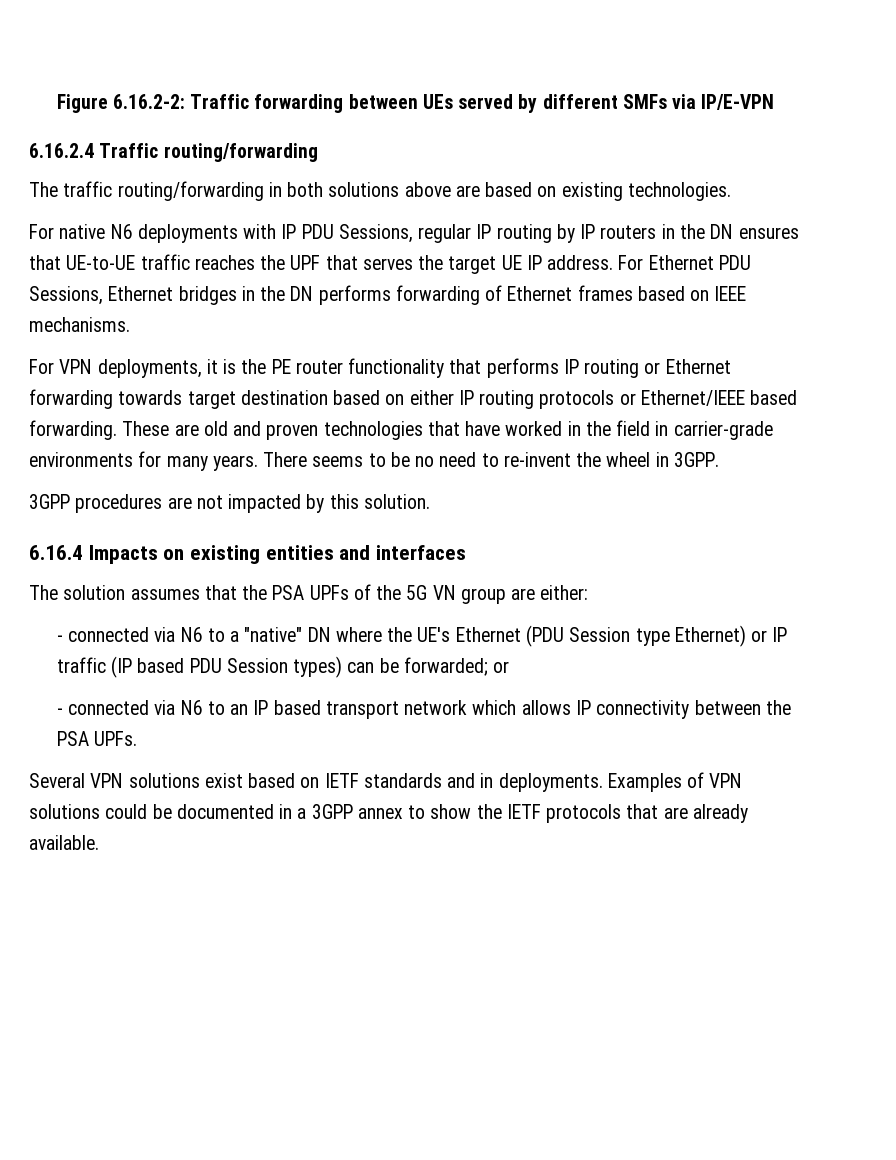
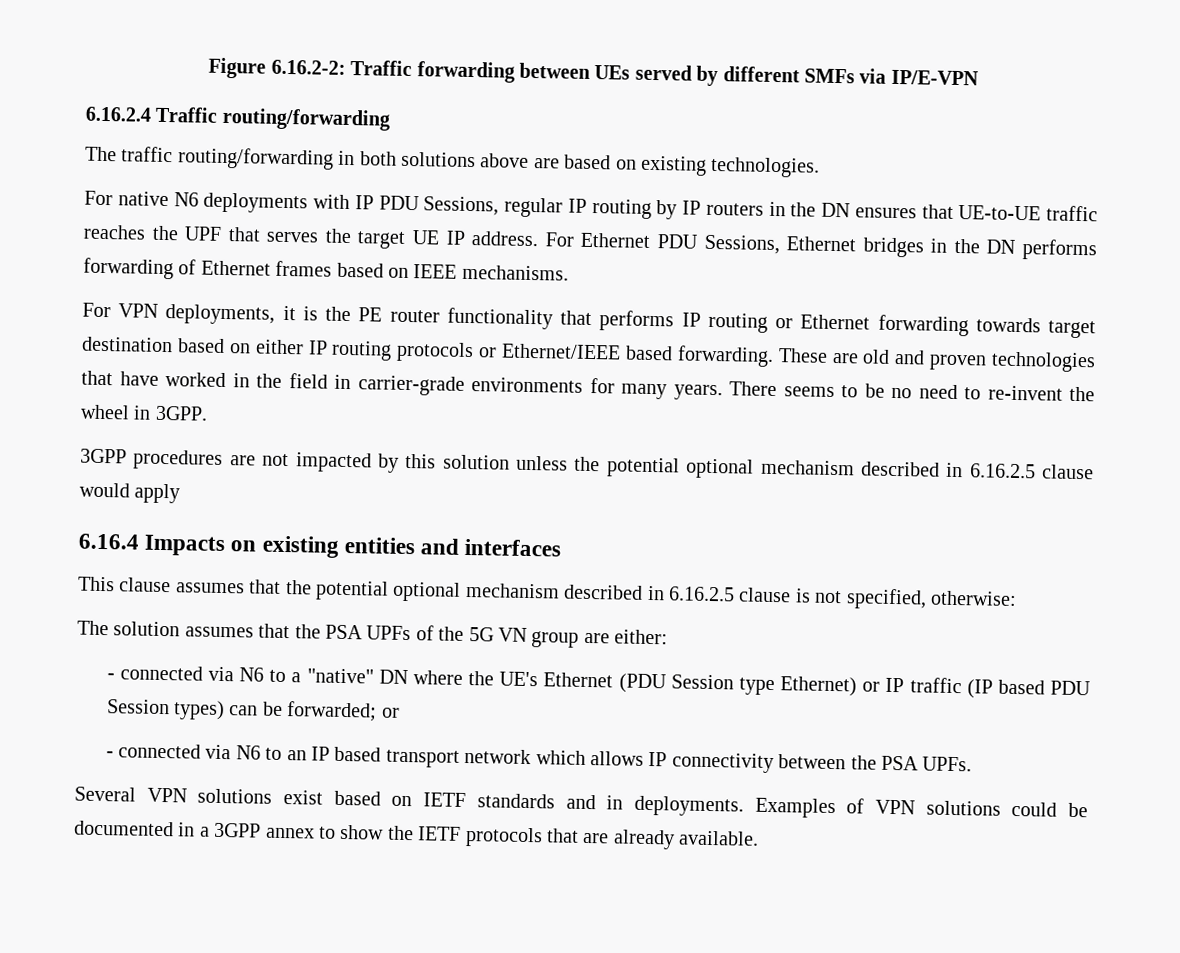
- 3GPP procedures are not impacted by this solution.
+ 3GPP procedures are not impacted by this solution unless the potential optional mechanism described in 6.16.2.5 clause would apply
+ This clause assumes that the potential optional mechanism described in 6.16.2.5 clause is not specified, otherwise:

